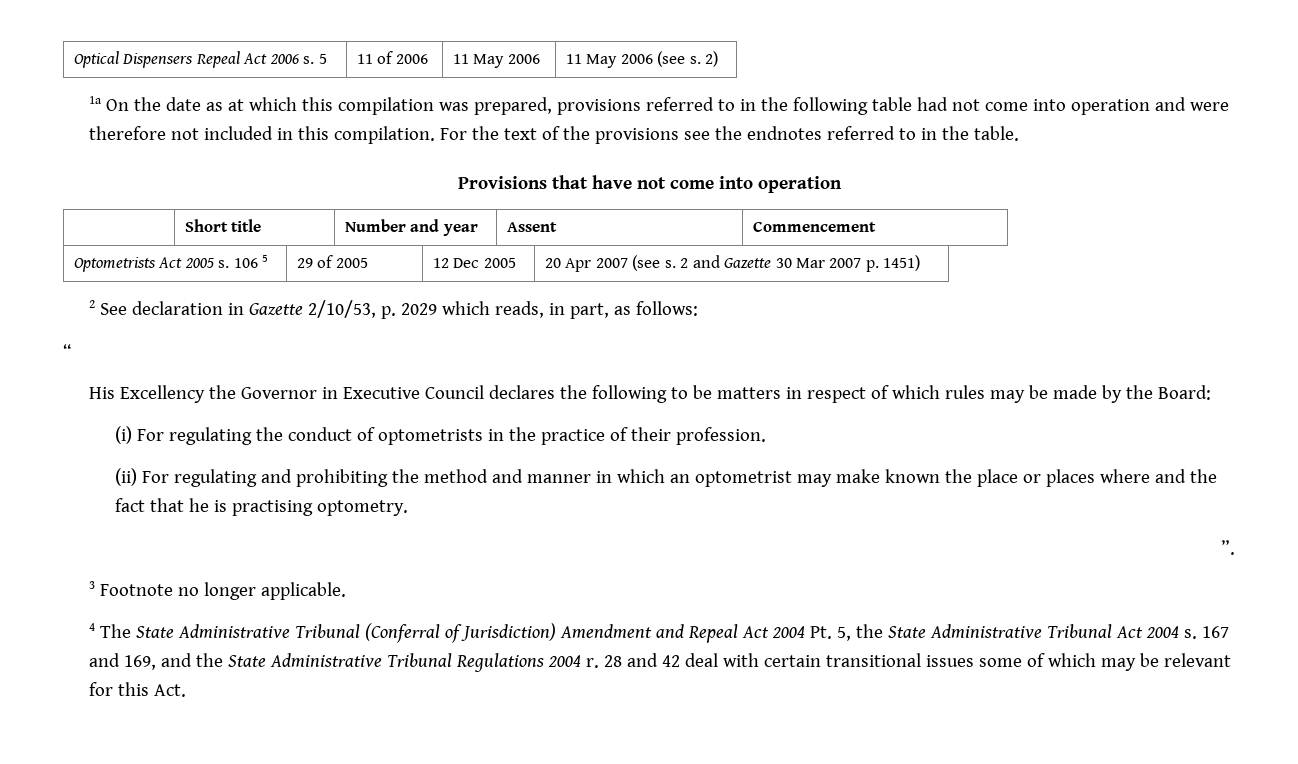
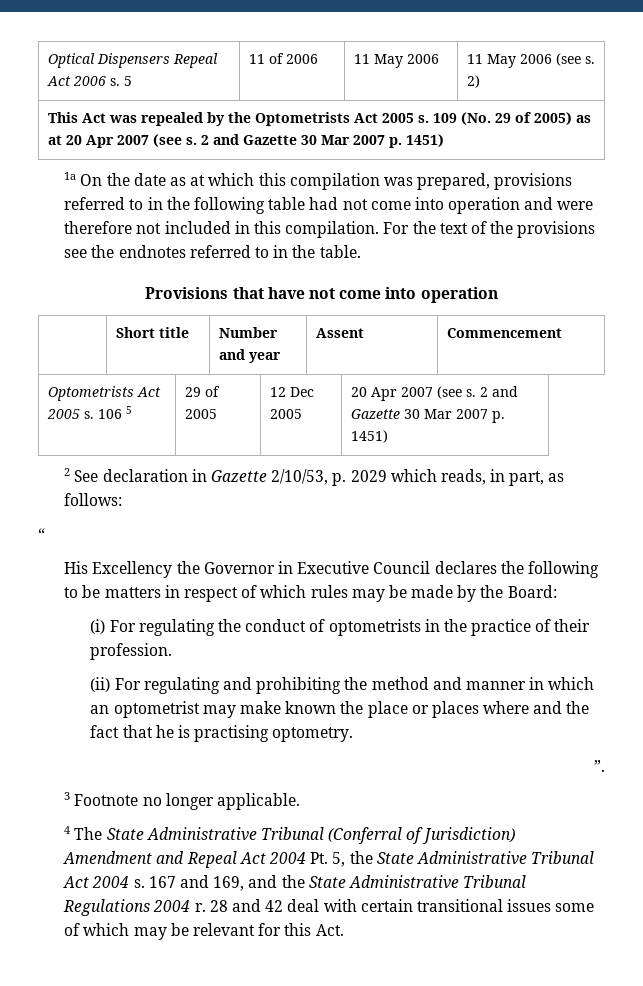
+ This Act was repealed by the Optometrists Act 2005 s. 109 (No. 29 of 2005) as at 20 Apr 2007 (see s. 2 and Gazette 30 Mar 2007 p. 1451)

